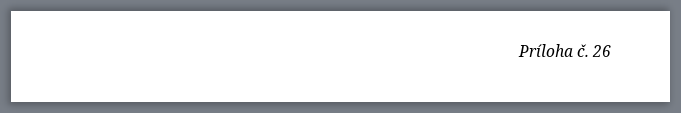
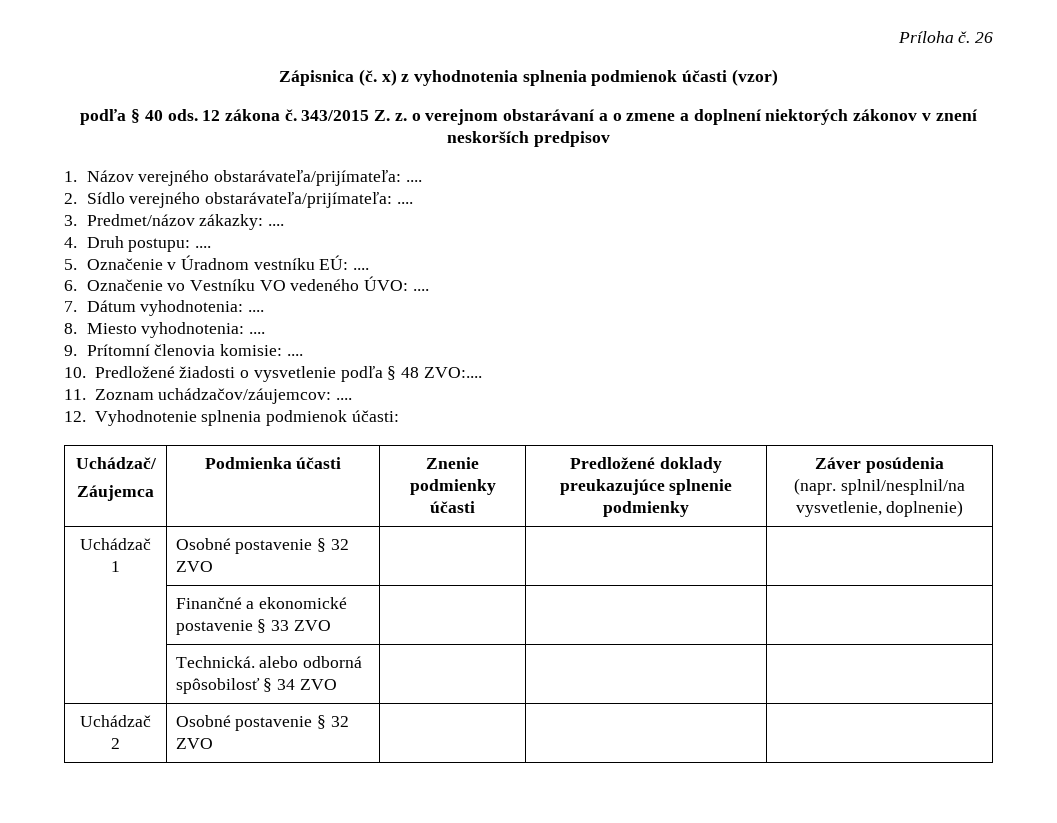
+ Zápisnica (č. x) z vyhodnotenia splnenia podmienok účasti (vzor)
+ podľa § 40 ods. 12 zákona č. 343/2015 Z. z. o verejnom obstarávaní a o zmene a doplnení niektorých zákonov v znení neskorších predpisov
+ 1. Názov verejného obstarávateľa/prijímateľa: ....
+ 2. Sídlo verejného obstarávateľa/prijímateľa: ....
+ 3. Predmet/názov zákazky: ....
+ 4. Druh postupu: ....
+ 5. Označenie v Úradnom vestníku EÚ: ....
+ 6. Označenie vo Vestníku VO vedeného ÚVO: ....
+ 7. Dátum vyhodnotenia: ....
+ 8. Miesto vyhodnotenia: ....
+ 9. Prítomní členovia komisie: ....
+ 10. Predložené žiadosti o vysvetlenie podľa § 48 ZVO:....
+ 11. Zoznam uchádzačov/záujemcov: ....
+ 12. Vyhodnotenie splnenia podmienok účasti:
+ Uchádzač/
+ Záujemca | Podmienka účasti | Znenie podmienky účasti | Predložené doklady preukazujúce splnenie podmienky | Záver posúdenia
+ (napr. splnil/nesplnil/na vysvetlenie, doplnenie)
+ Uchádzač 1 | Osobné postavenie § 32 ZVO | | |
+ | Finančné a ekonomické postavenie § 33 ZVO | | |
+ | Technická. alebo odborná spôsobilosť § 34 ZVO | | |
+ Uchádzač 2 | Osobné postavenie § 32 ZVO | | |

